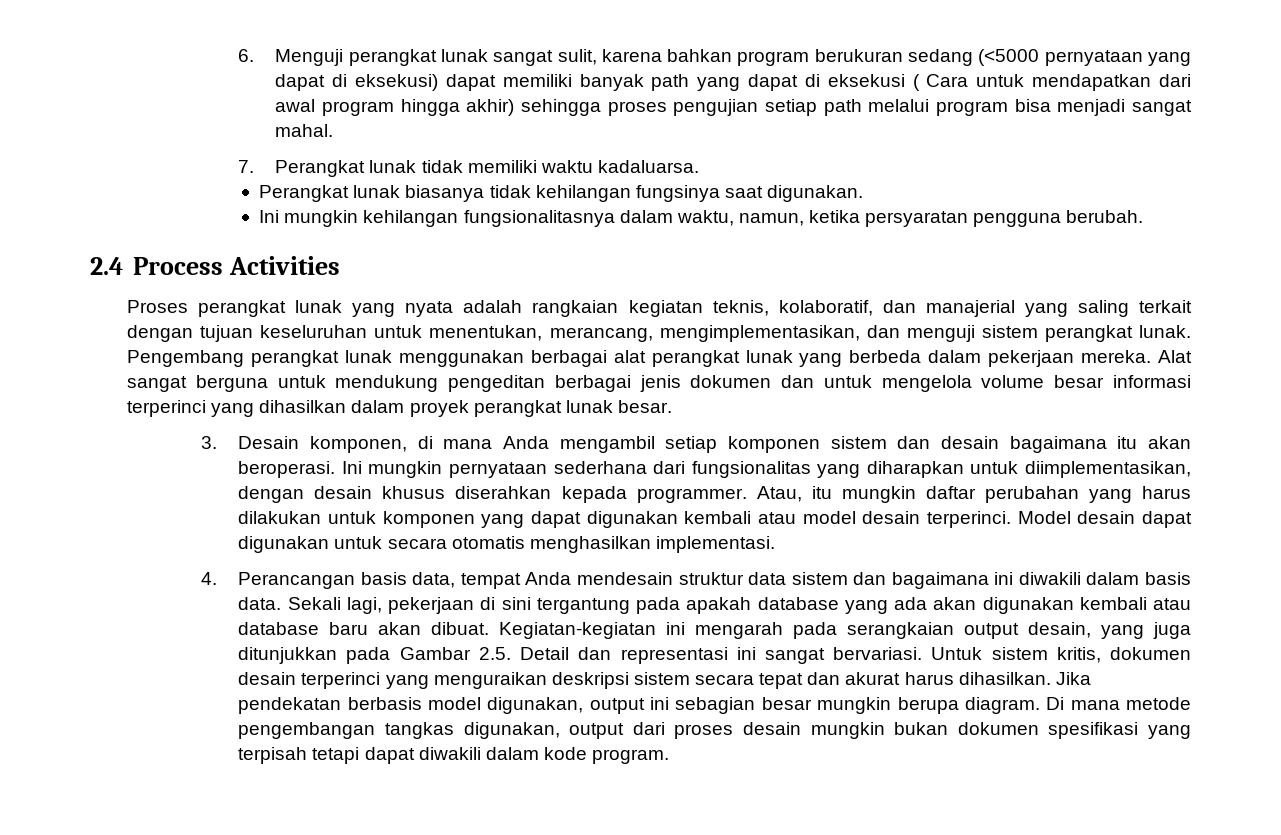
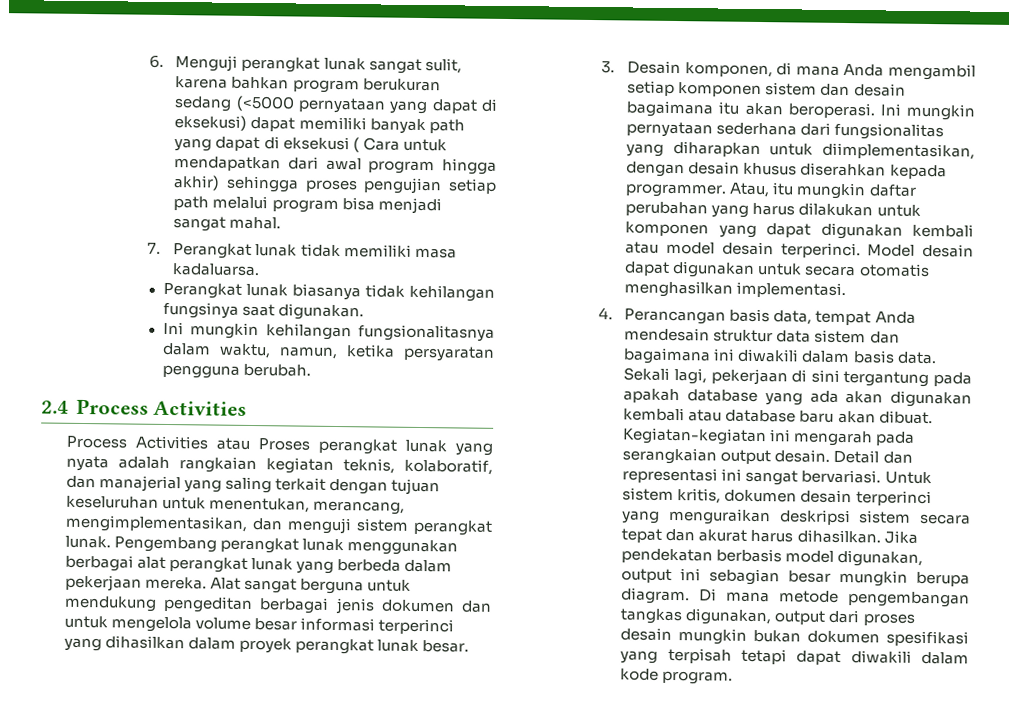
- 7. Perangkat lunak tidak memiliki waktu kadaluarsa.
+ 7. Perangkat lunak tidak memiliki masa kadaluarsa.
- Proses perangkat lunak yang nyata adalah rangkaian kegiatan teknis, kolaboratif, dan manajerial yang saling terkait dengan tujuan keseluruhan untuk menentukan, merancang, mengimplementasikan, dan menguji sistem perangkat lunak.
+ Process Activities atau Proses perangkat lunak yang nyata adalah rangkaian kegiatan teknis, kolaboratif, dan manajerial yang saling terkait dengan tujuan keseluruhan untuk menentukan, merancang, mengimplementasikan, dan menguji sistem perangkat lunak.
- Kegiatan-kegiatan ini mengarah pada serangkaian output desain, yang juga ditunjukkan pada Gambar 2.5. Detail dan representasi ini sangat bervariasi.
+ Kegiatan-kegiatan ini mengarah pada serangkaian output desain. Detail dan representasi ini sangat bervariasi.

